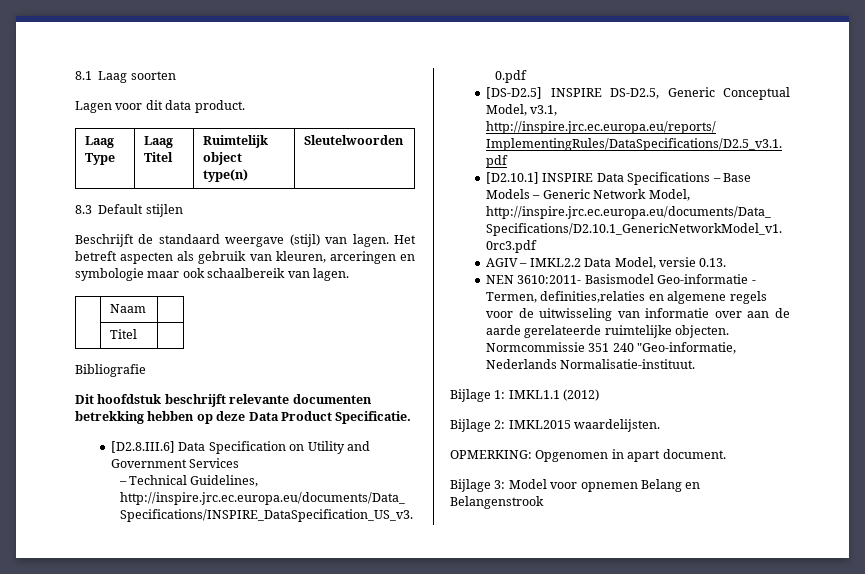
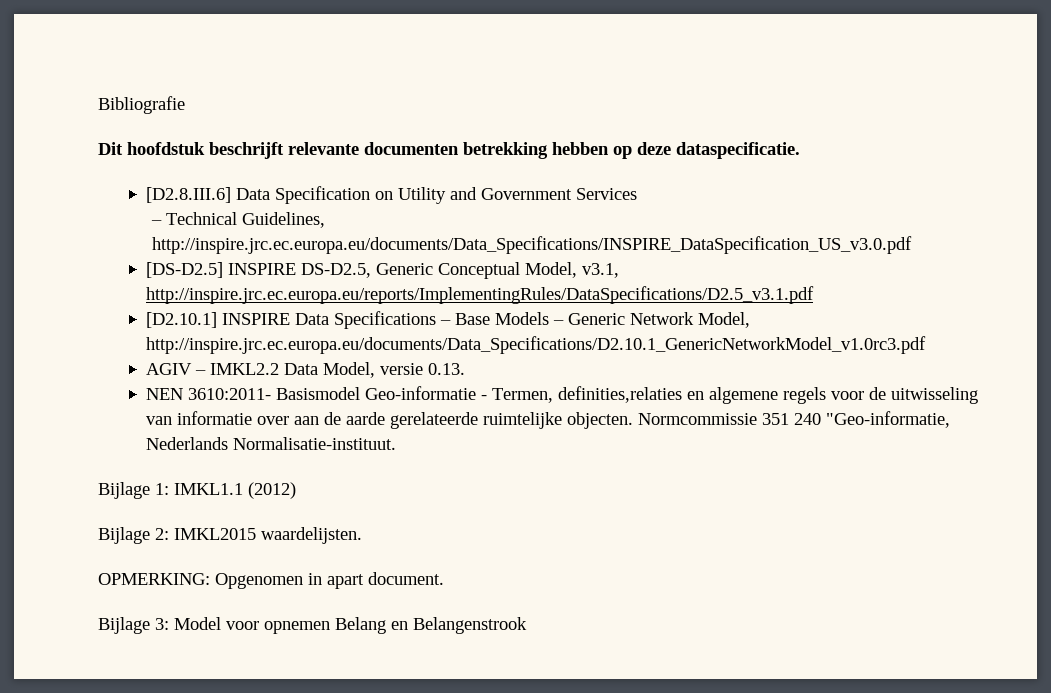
- 8.1 Laag soorten
- Lagen voor dit data product.
- Laag Type | Laag Titel | Ruimtelijk object type(n) | Sleutelwoorden
- 8.3 Default stijlen
- Beschrijft de standaard weergave (stijl) van lagen. Het betreft aspecten als gebruik van kleuren, arceringen en symbologie maar ook schaalbereik van lagen.
- | Naam |
- | Titel |
- Dit hoofdstuk beschrijft relevante documenten betrekking hebben op deze Data Product Specificatie.
+ Dit hoofdstuk beschrijft relevante documenten betrekking hebben op deze dataspecificatie.

